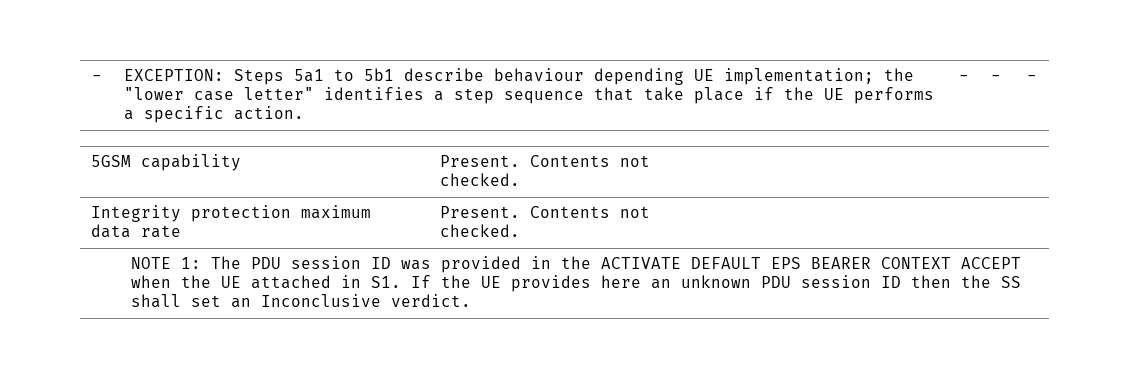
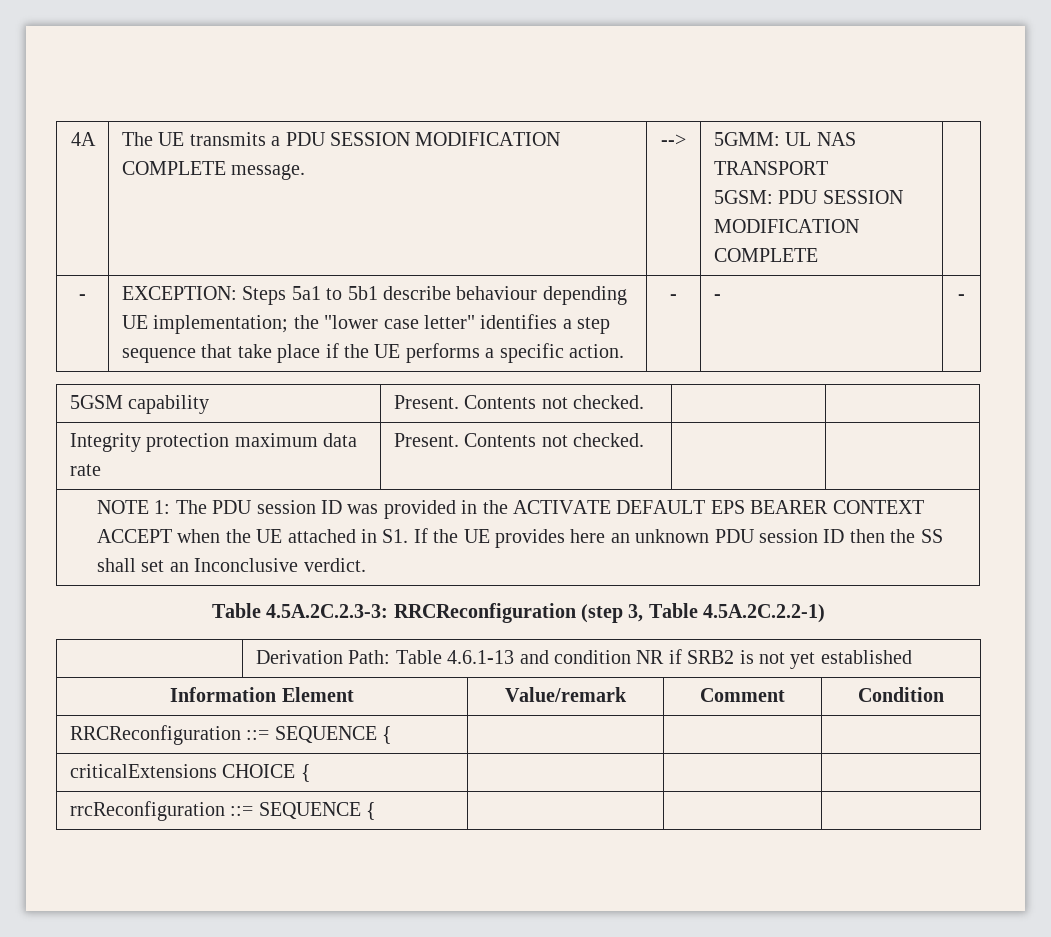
+ 4A | The UE transmits a PDU SESSION MODIFICATION COMPLETE message. | --> | 5GMM: UL NAS TRANSPORT
+ 5GSM: PDU SESSION MODIFICATION COMPLETE |
+ Table 4.5A.2C.2.3-3: RRCReconfiguration (step 3, Table 4.5A.2C.2.2-1)
+ | Derivation Path: Table 4.6.1-13 and condition NR if SRB2 is not yet established
+ Information Element | Value/remark | Comment | Condition
+ RRCReconfiguration ::= SEQUENCE { | | |
+ criticalExtensions CHOICE { | | |
+ rrcReconfiguration ::= SEQUENCE { | | |

